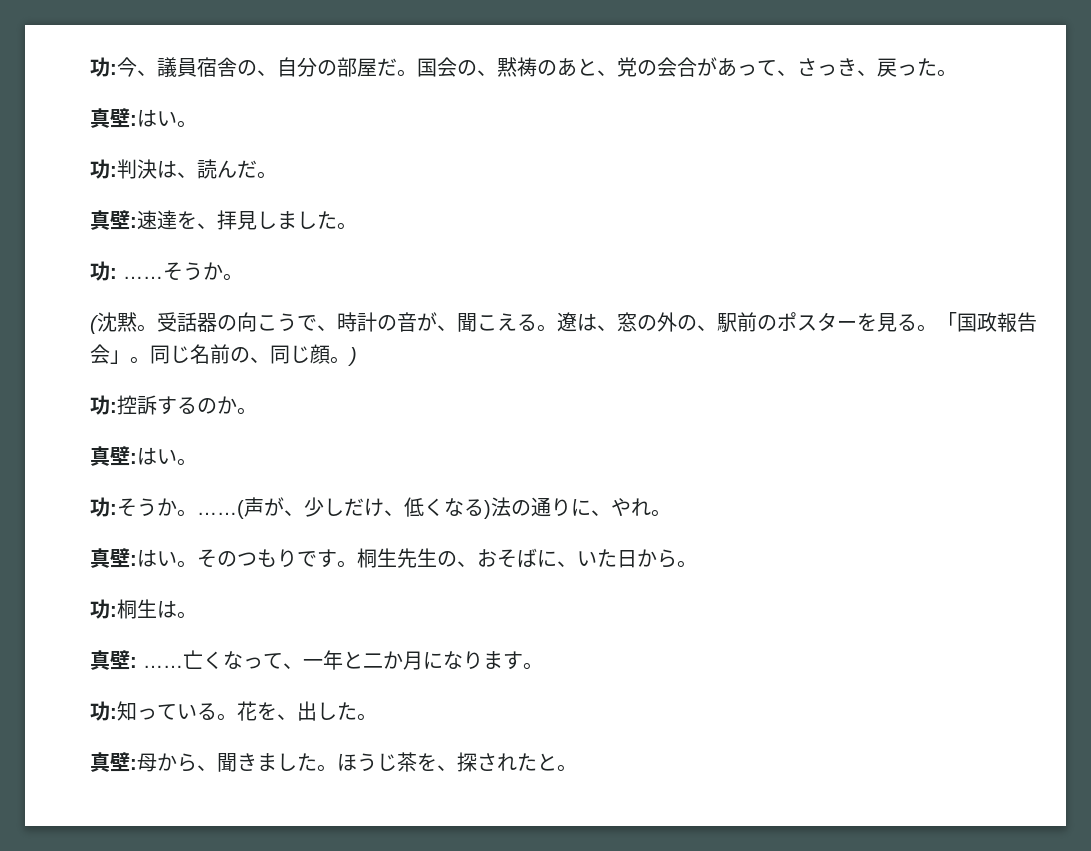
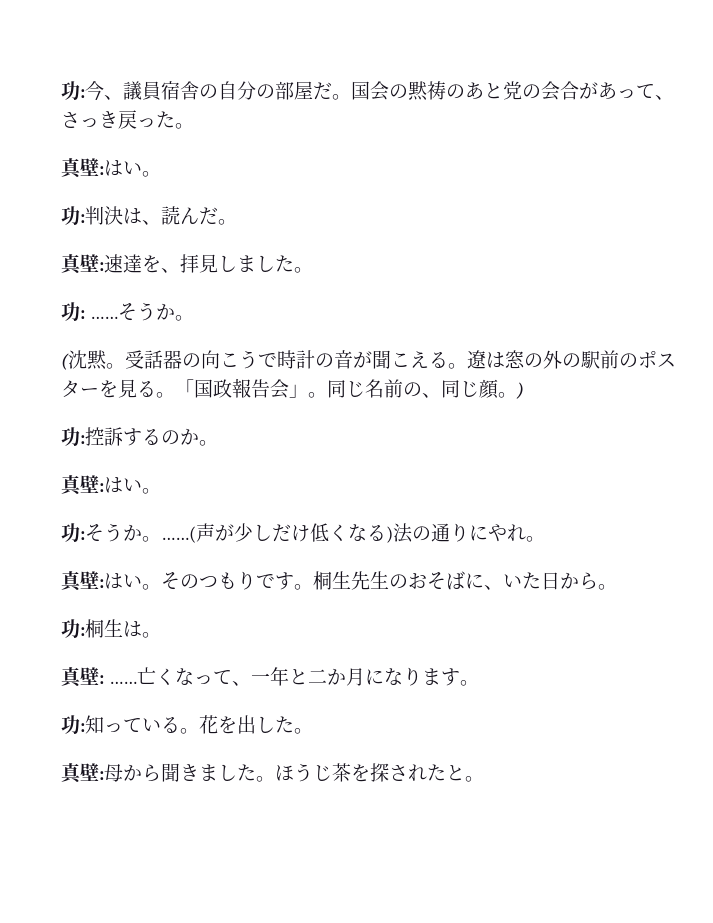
- 功:今、議員宿舎の、自分の部屋だ。
+ 功:今、議員宿舎の自分の部屋だ。
- 国会の、黙祷のあと、党の会合があって、さっき、戻った。
+ 国会の黙祷のあと党の会合があって、さっき戻った。
- 受話器の向こうで、時計の音が、聞こえる。
+ 受話器の向こうで時計の音が聞こえる。
- 遼は、窓の外の、駅前のポスターを見る。
+ 遼は窓の外の駅前のポスターを見る。
- ……(声が、少しだけ、低くなる)法の通りに、やれ。
+ ……(声が少しだけ低くなる)法の通りにやれ。
- 桐生先生の、おそばに、いた日から。
+ 桐生先生のおそばに、いた日から。
- 花を、出した。
+ 花を出した。
- 真壁:母から、聞きました。
+ 真壁:母から聞きました。
- ほうじ茶を、探されたと。
+ ほうじ茶を探されたと。

